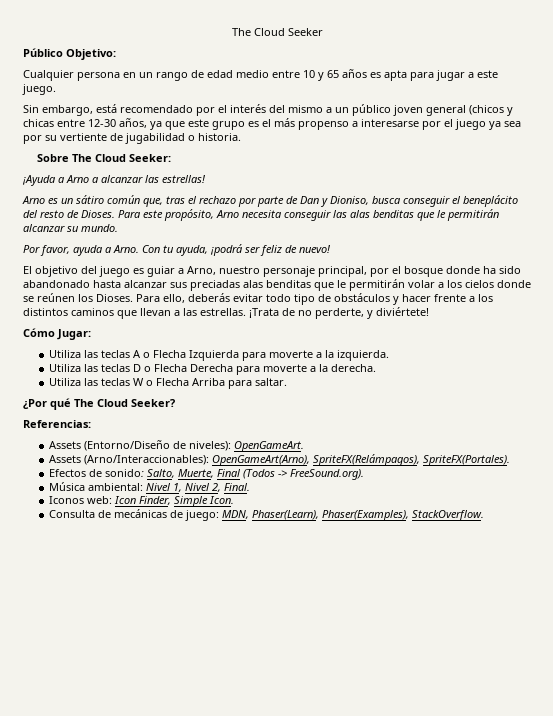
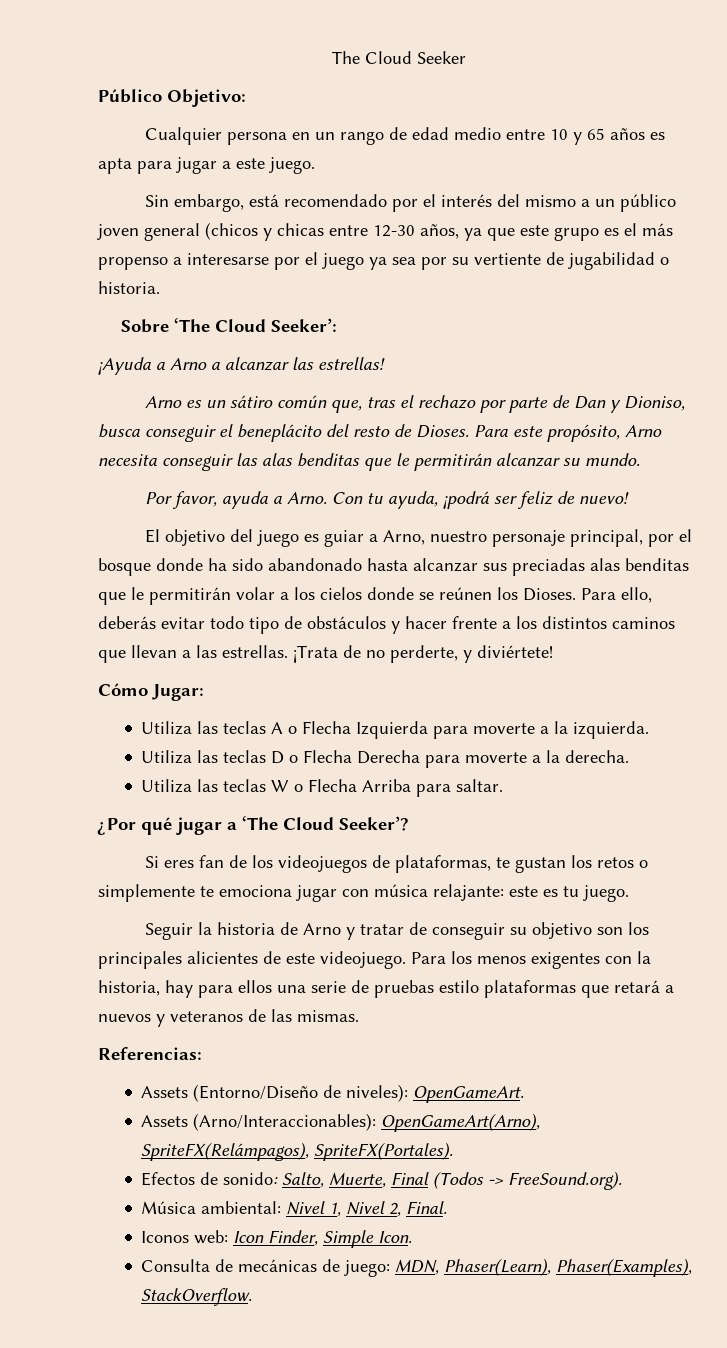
- Sobre The Cloud Seeker:
+ Sobre ‘The Cloud Seeker’:
- ¿Por qué The Cloud Seeker?
+ ¿Por qué jugar a ‘The Cloud Seeker’?
+ Si eres fan de los videojuegos de plataformas, te gustan los retos o simplemente te emociona jugar con música relajante: este es tu juego.
+ Seguir la historia de Arno y tratar de conseguir su objetivo son los principales alicientes de este videojuego. Para los menos exigentes con la historia, hay para ellos una serie de pruebas estilo plataformas que retará a nuevos y veteranos de las mismas.

